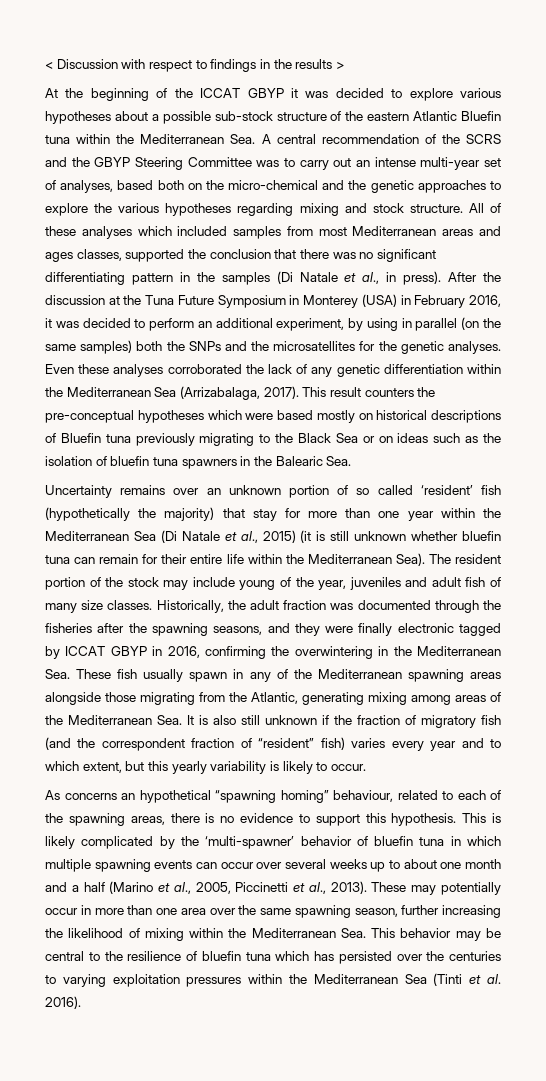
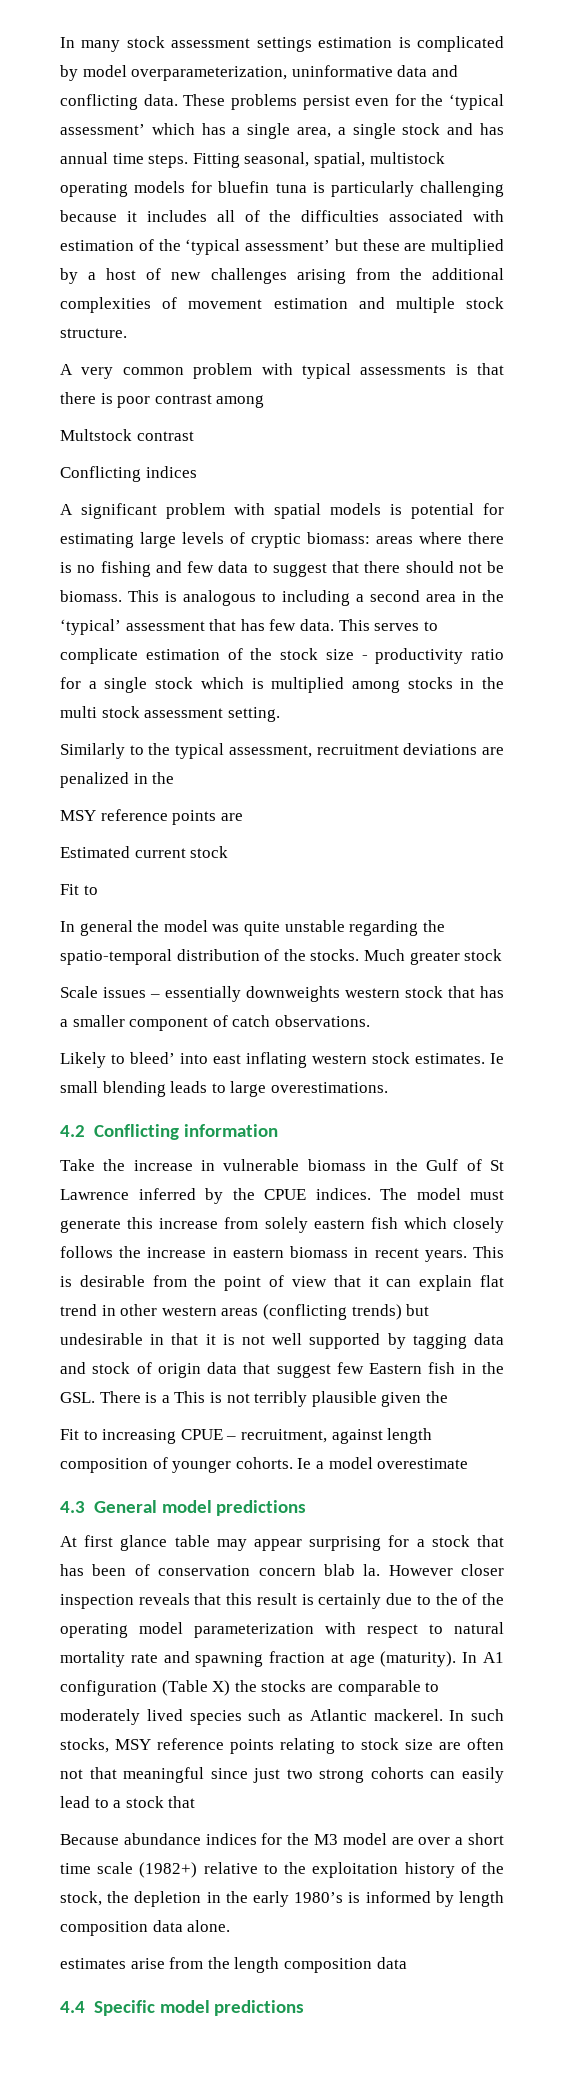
- < Discussion with respect to findings in the results >
- At the beginning of the ICCAT GBYP it was decided to explore various hypotheses about a possible sub-stock structure of the eastern Atlantic Bluefin tuna within the Mediterranean Sea. A central recommendation of the SCRS and the GBYP Steering Committee was to carry out an intense multi-year set of analyses, based both on the micro-chemical and the genetic approaches to explore the various hypotheses regarding mixing and stock structure. All of these analyses which included samples from most Mediterranean areas and ages classes, supported the conclusion that there was no significant differentiating pattern in the samples (Di Natale et al., in press). After the discussion at the Tuna Future Symposium in Monterey (USA) in February 2016, it was decided to perform an additional experiment, by using in parallel (on the same samples) both the SNPs and the microsatellites for the genetic analyses. Even these analyses corroborated the lack of any genetic differentiation within the Mediterranean Sea (Arrizabalaga, 2017). This result counters the pre-conceptual hypotheses which were based mostly on historical descriptions of Bluefin tuna previously migrating to the Black Sea or on ideas such as the isolation of bluefin tuna spawners in the Balearic Sea.
- Uncertainty remains over an unknown portion of so called ‘resident’ fish (hypothetically the majority) that stay for more than one year within the Mediterranean Sea (Di Natale et al., 2015) (it is still unknown whether bluefin tuna can remain for their entire life within the Mediterranean Sea). The resident portion of the stock may include young of the year, juveniles and adult fish of many size classes. Historically, the adult fraction was documented through the fisheries after the spawning seasons, and they were finally electronic tagged by ICCAT GBYP in 2016, confirming the overwintering in the Mediterranean Sea. These fish usually spawn in any of the Mediterranean spawning areas alongside those migrating from the Atlantic, generating mixing among areas of the Mediterranean Sea. It is also still unknown if the fraction of migratory fish (and the correspondent fraction of “resident” fish) varies every year and to which extent, but this yearly variability is likely to occur.
- As concerns an hypothetical “spawning homing” behaviour, related to each of the spawning areas, there is no evidence to support this hypothesis. This is likely complicated by the ‘multi-spawner’ behavior of bluefin tuna in which multiple spawning events can occur over several weeks up to about one month and a half (Marino et al., 2005, Piccinetti et al., 2013). These may potentially occur in more than one area over the same spawning season, further increasing the likelihood of mixing within the Mediterranean Sea. This behavior may be central to the resilience of bluefin tuna which has persisted over the centuries to varying exploitation pressures within the Mediterranean Sea (Tinti et al. 2016).
+ In many stock assessment settings estimation is complicated by model overparameterization, uninformative data and conflicting data. These problems persist even for the ‘typical assessment’ which has a single area, a single stock and has annual time steps. Fitting seasonal, spatial, multistock operating models for bluefin tuna is particularly challenging because it includes all of the difficulties associated with estimation of the ‘typical assessment’ but these are multiplied by a host of new challenges arising from the additional complexities of movement estimation and multiple stock structure.
+ A very common problem with typical assessments is that there is poor contrast among
+ Multstock contrast
+ Conflicting indices
+ A significant problem with spatial models is potential for estimating large levels of cryptic biomass: areas where there is no fishing and few data to suggest that there should not be biomass. This is analogous to including a second area in the ‘typical’ assessment that has few data. This serves to complicate estimation of the stock size - productivity ratio for a single stock which is multiplied among stocks in the multi stock assessment setting.
+ Similarly to the typical assessment, recruitment deviations are penalized in the
+ MSY reference points are
+ Estimated current stock
+ Fit to
+ In general the model was quite unstable regarding the spatio-temporal distribution of the stocks. Much greater stock
+ Scale issues – essentially downweights western stock that has a smaller component of catch observations.
+ Likely to bleed’ into east inflating western stock estimates. Ie small blending leads to large overestimations.
+ 4.2 Conflicting information
+ Take the increase in vulnerable biomass in the Gulf of St Lawrence inferred by the CPUE indices. The model must generate this increase from solely eastern fish which closely follows the increase in eastern biomass in recent years. This is desirable from the point of view that it can explain flat trend in other western areas (conflicting trends) but undesirable in that it is not well supported by tagging data and stock of origin data that suggest few Eastern fish in the GSL. There is a This is not terribly plausible given the
+ Fit to increasing CPUE – recruitment, against length composition of younger cohorts. Ie a model overestimate
+ 4.3 General model predictions
+ At first glance table may appear surprising for a stock that has been of conservation concern blab la. However closer inspection reveals that this result is certainly due to the of the operating model parameterization with respect to natural mortality rate and spawning fraction at age (maturity). In A1 configuration (Table X) the stocks are comparable to moderately lived species such as Atlantic mackerel. In such stocks, MSY reference points relating to stock size are often not that meaningful since just two strong cohorts can easily lead to a stock that
+ Because abundance indices for the M3 model are over a short time scale (1982+) relative to the exploitation history of the stock, the depletion in the early 1980’s is informed by length composition data alone.
+ estimates arise from the length composition data
+ 4.4 Specific model predictions

